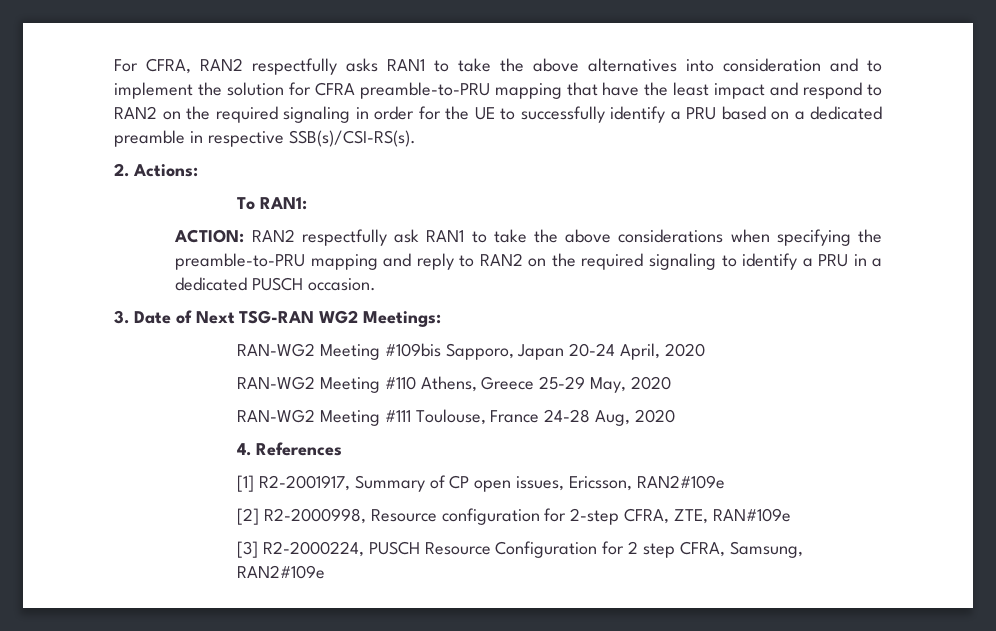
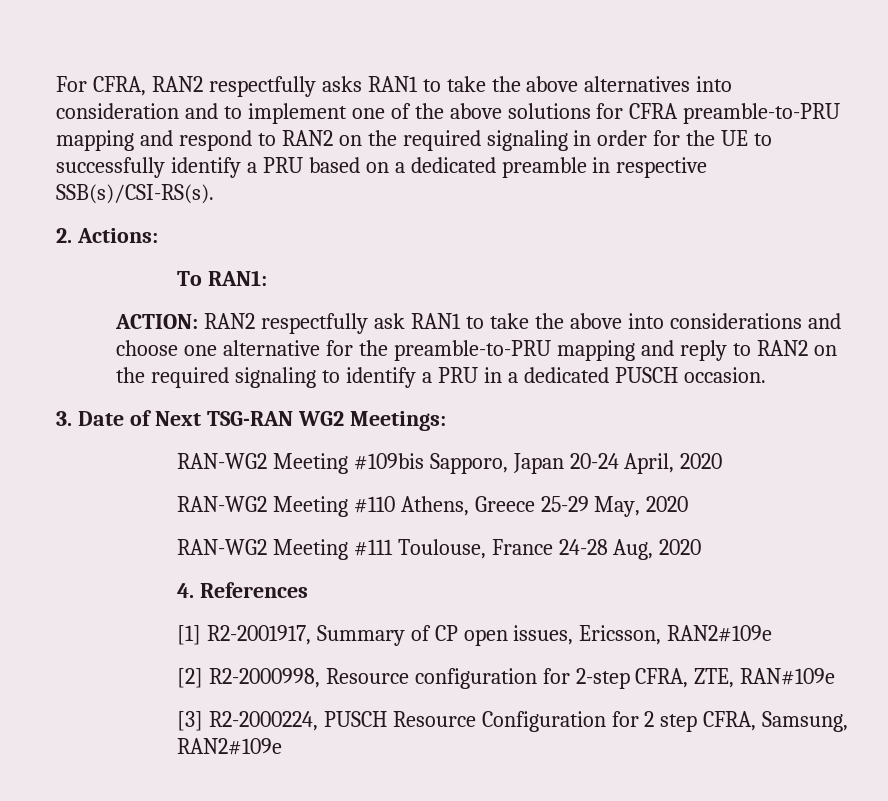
- For CFRA, RAN2 respectfully asks RAN1 to take the above alternatives into consideration and to implement the solution for CFRA preamble-to-PRU mapping that have the least impact and respond to RAN2 on the required signaling in order for the UE to successfully identify a PRU based on a dedicated preamble in respective SSB(s)/CSI-RS(s).
+ For CFRA, RAN2 respectfully asks RAN1 to take the above alternatives into consideration and to implement one of the above solutions for CFRA preamble-to-PRU mapping and respond to RAN2 on the required signaling in order for the UE to successfully identify a PRU based on a dedicated preamble in respective SSB(s)/CSI-RS(s).
- ACTION: RAN2 respectfully ask RAN1 to take the above considerations when specifying the preamble-to-PRU mapping and reply to RAN2 on the required signaling to identify a PRU in a dedicated PUSCH occasion.
+ ACTION: RAN2 respectfully ask RAN1 to take the above into considerations and choose one alternative for the preamble-to-PRU mapping and reply to RAN2 on the required signaling to identify a PRU in a dedicated PUSCH occasion.

